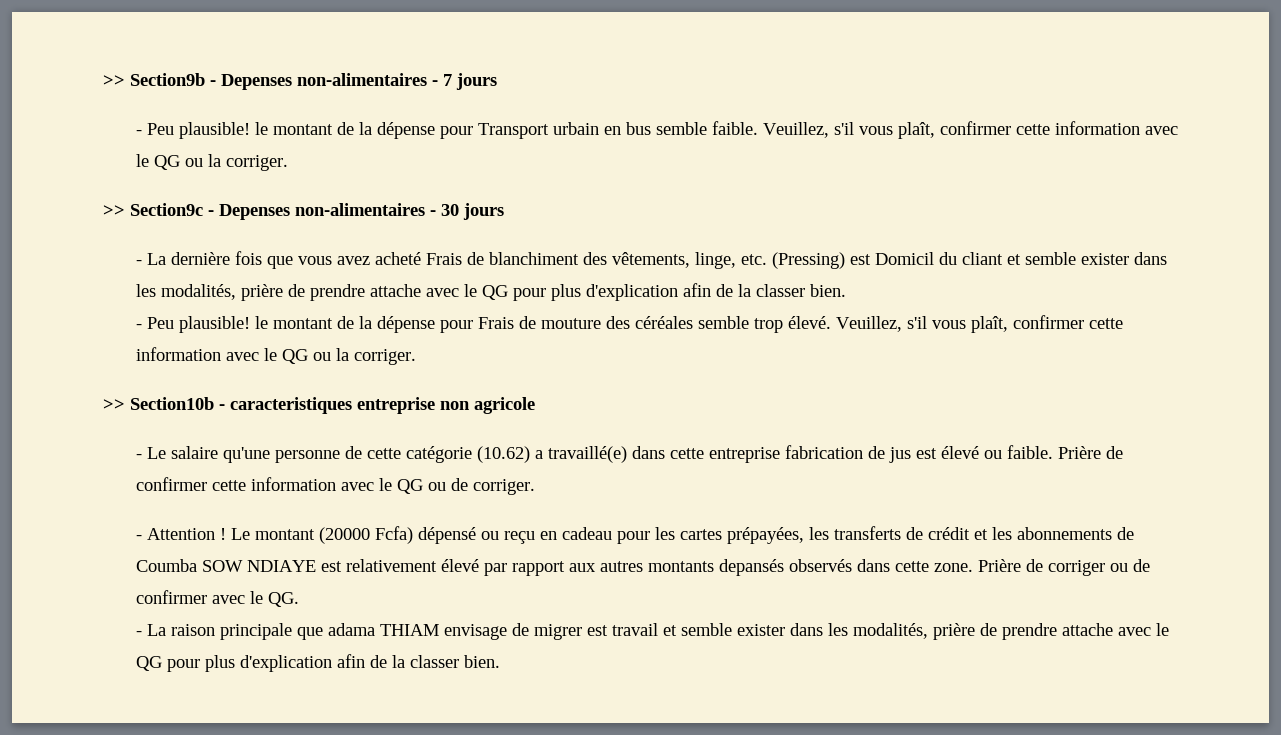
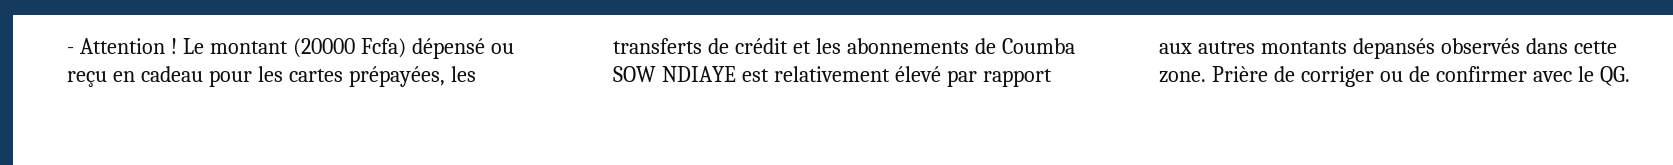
- >> Section9b - Depenses non-alimentaires - 7 jours
- - Peu plausible! le montant de la dépense pour Transport urbain en bus semble faible. Veuillez, s'il vous plaît, confirmer cette information avec le QG ou la corriger.
- >> Section9c - Depenses non-alimentaires - 30 jours
- - La dernière fois que vous avez acheté Frais de blanchiment des vêtements, linge, etc. (Pressing) est Domicil du cliant et semble exister dans les modalités, prière de prendre attache avec le QG pour plus d'explication afin de la classer bien.
- - Peu plausible! le montant de la dépense pour Frais de mouture des céréales semble trop élevé. Veuillez, s'il vous plaît, confirmer cette information avec le QG ou la corriger.
- >> Section10b - caracteristiques entreprise non agricole
- - Le salaire qu'une personne de cette catégorie (10.62) a travaillé(e) dans cette entreprise fabrication de jus est élevé ou faible. Prière de confirmer cette information avec le QG ou de corriger.
- - La raison principale que adama THIAM envisage de migrer est travail et semble exister dans les modalités, prière de prendre attache avec le QG pour plus d'explication afin de la classer bien.

